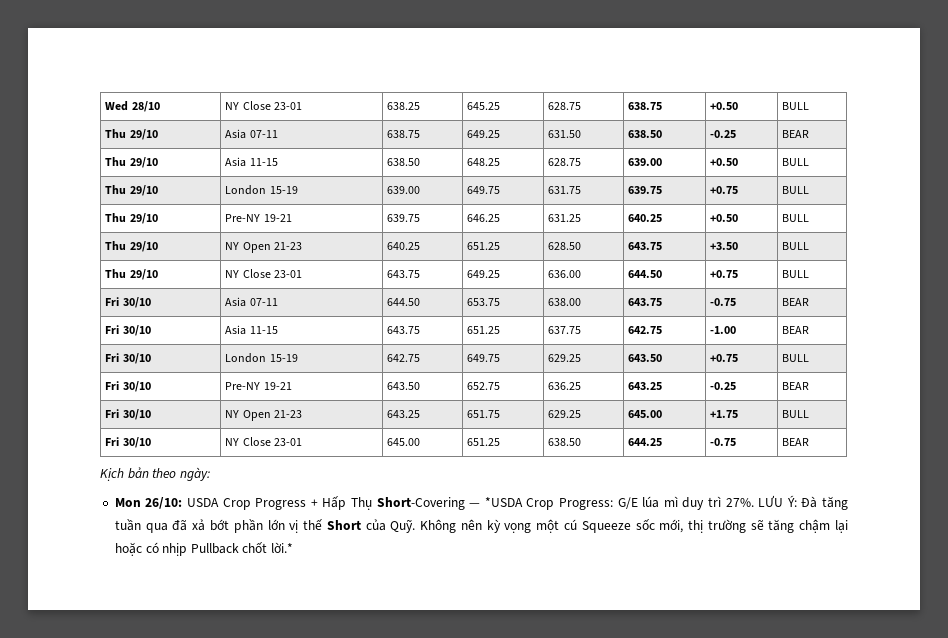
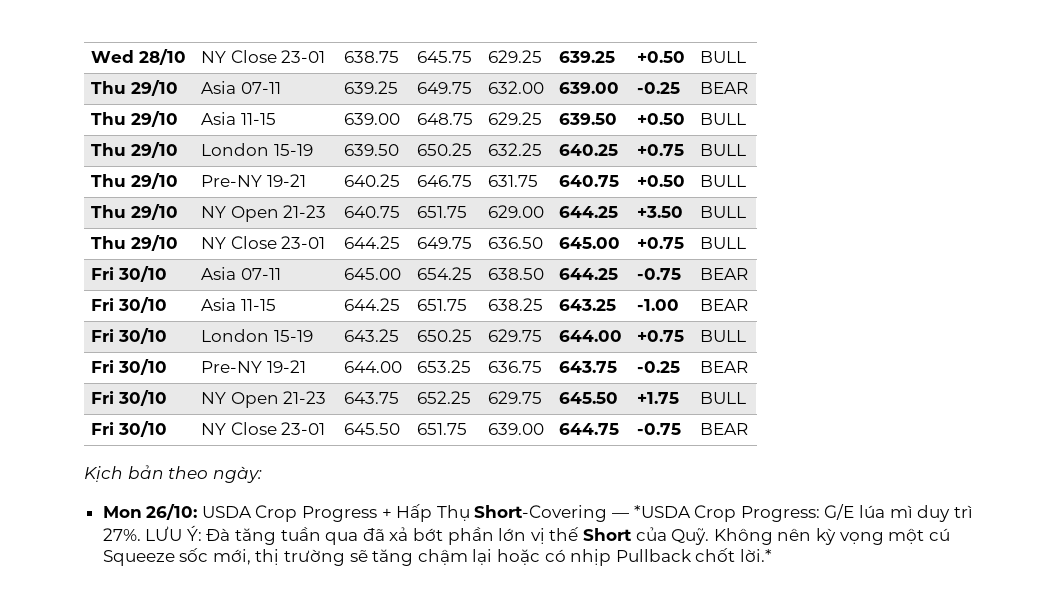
- Wed 28/10 | NY Close 23-01 | 638.25 | 645.25 | 628.75 | 638.75 | +0.50 | BULL
+ Wed 28/10 | NY Close 23-01 | 638.75 | 645.75 | 629.25 | 639.25 | +0.50 | BULL
- Thu 29/10 | Asia 07-11 | 638.75 | 649.25 | 631.50 | 638.50 | -0.25 | BEAR
+ Thu 29/10 | Asia 07-11 | 639.25 | 649.75 | 632.00 | 639.00 | -0.25 | BEAR
- Thu 29/10 | Asia 11-15 | 638.50 | 648.25 | 628.75 | 639.00 | +0.50 | BULL
+ Thu 29/10 | Asia 11-15 | 639.00 | 648.75 | 629.25 | 639.50 | +0.50 | BULL
- Thu 29/10 | London 15-19 | 639.00 | 649.75 | 631.75 | 639.75 | +0.75 | BULL
+ Thu 29/10 | London 15-19 | 639.50 | 650.25 | 632.25 | 640.25 | +0.75 | BULL
- Thu 29/10 | Pre-NY 19-21 | 639.75 | 646.25 | 631.25 | 640.25 | +0.50 | BULL
+ Thu 29/10 | Pre-NY 19-21 | 640.25 | 646.75 | 631.75 | 640.75 | +0.50 | BULL
- Thu 29/10 | NY Open 21-23 | 640.25 | 651.25 | 628.50 | 643.75 | +3.50 | BULL
+ Thu 29/10 | NY Open 21-23 | 640.75 | 651.75 | 629.00 | 644.25 | +3.50 | BULL
- Thu 29/10 | NY Close 23-01 | 643.75 | 649.25 | 636.00 | 644.50 | +0.75 | BULL
+ Thu 29/10 | NY Close 23-01 | 644.25 | 649.75 | 636.50 | 645.00 | +0.75 | BULL
- Fri 30/10 | Asia 07-11 | 644.50 | 653.75 | 638.00 | 643.75 | -0.75 | BEAR
+ Fri 30/10 | Asia 07-11 | 645.00 | 654.25 | 638.50 | 644.25 | -0.75 | BEAR
- Fri 30/10 | Asia 11-15 | 643.75 | 651.25 | 637.75 | 642.75 | -1.00 | BEAR
+ Fri 30/10 | Asia 11-15 | 644.25 | 651.75 | 638.25 | 643.25 | -1.00 | BEAR
- Fri 30/10 | London 15-19 | 642.75 | 649.75 | 629.25 | 643.50 | +0.75 | BULL
+ Fri 30/10 | London 15-19 | 643.25 | 650.25 | 629.75 | 644.00 | +0.75 | BULL
- Fri 30/10 | Pre-NY 19-21 | 643.50 | 652.75 | 636.25 | 643.25 | -0.25 | BEAR
+ Fri 30/10 | Pre-NY 19-21 | 644.00 | 653.25 | 636.75 | 643.75 | -0.25 | BEAR
- Fri 30/10 | NY Open 21-23 | 643.25 | 651.75 | 629.25 | 645.00 | +1.75 | BULL
+ Fri 30/10 | NY Open 21-23 | 643.75 | 652.25 | 629.75 | 645.50 | +1.75 | BULL
- Fri 30/10 | NY Close 23-01 | 645.00 | 651.25 | 638.50 | 644.25 | -0.75 | BEAR
+ Fri 30/10 | NY Close 23-01 | 645.50 | 651.75 | 639.00 | 644.75 | -0.75 | BEAR

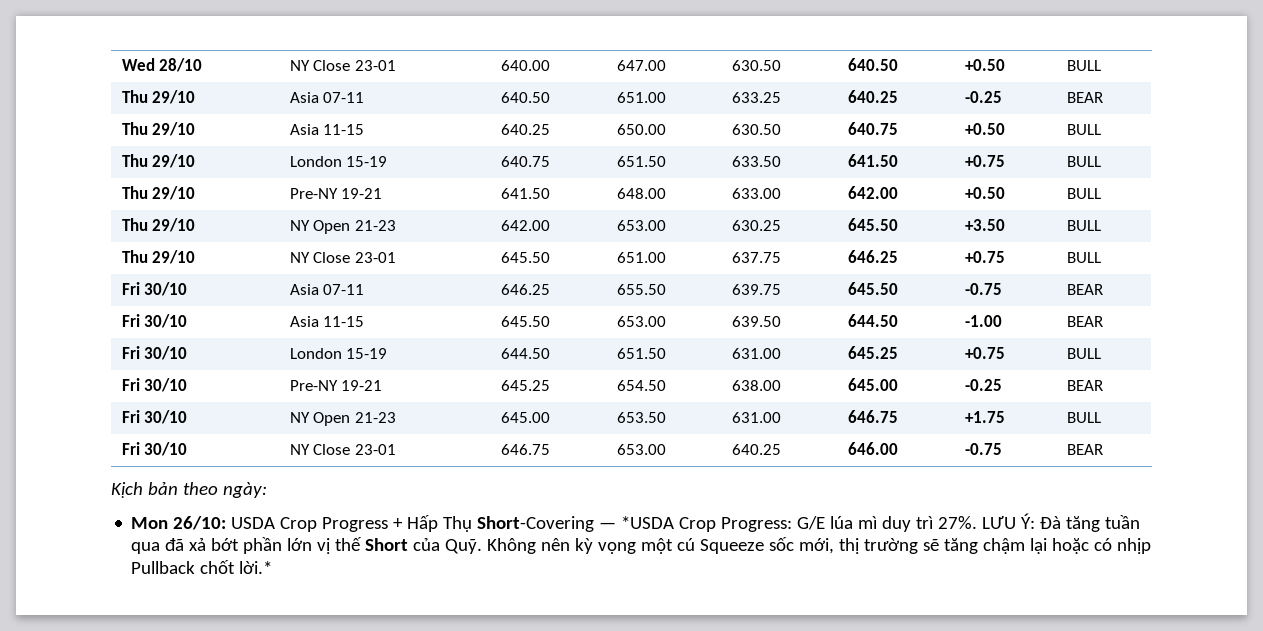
- Wed 28/10 | NY Close 23-01 | 638.75 | 645.75 | 629.25 | 639.25 | +0.50 | BULL
+ Wed 28/10 | NY Close 23-01 | 640.00 | 647.00 | 630.50 | 640.50 | +0.50 | BULL
- Thu 29/10 | Asia 07-11 | 639.25 | 649.75 | 632.00 | 639.00 | -0.25 | BEAR
+ Thu 29/10 | Asia 07-11 | 640.50 | 651.00 | 633.25 | 640.25 | -0.25 | BEAR
- Thu 29/10 | Asia 11-15 | 639.00 | 648.75 | 629.25 | 639.50 | +0.50 | BULL
+ Thu 29/10 | Asia 11-15 | 640.25 | 650.00 | 630.50 | 640.75 | +0.50 | BULL
- Thu 29/10 | London 15-19 | 639.50 | 650.25 | 632.25 | 640.25 | +0.75 | BULL
+ Thu 29/10 | London 15-19 | 640.75 | 651.50 | 633.50 | 641.50 | +0.75 | BULL
- Thu 29/10 | Pre-NY 19-21 | 640.25 | 646.75 | 631.75 | 640.75 | +0.50 | BULL
+ Thu 29/10 | Pre-NY 19-21 | 641.50 | 648.00 | 633.00 | 642.00 | +0.50 | BULL
- Thu 29/10 | NY Open 21-23 | 640.75 | 651.75 | 629.00 | 644.25 | +3.50 | BULL
+ Thu 29/10 | NY Open 21-23 | 642.00 | 653.00 | 630.25 | 645.50 | +3.50 | BULL
- Thu 29/10 | NY Close 23-01 | 644.25 | 649.75 | 636.50 | 645.00 | +0.75 | BULL
+ Thu 29/10 | NY Close 23-01 | 645.50 | 651.00 | 637.75 | 646.25 | +0.75 | BULL
- Fri 30/10 | Asia 07-11 | 645.00 | 654.25 | 638.50 | 644.25 | -0.75 | BEAR
+ Fri 30/10 | Asia 07-11 | 646.25 | 655.50 | 639.75 | 645.50 | -0.75 | BEAR
- Fri 30/10 | Asia 11-15 | 644.25 | 651.75 | 638.25 | 643.25 | -1.00 | BEAR
+ Fri 30/10 | Asia 11-15 | 645.50 | 653.00 | 639.50 | 644.50 | -1.00 | BEAR
- Fri 30/10 | London 15-19 | 643.25 | 650.25 | 629.75 | 644.00 | +0.75 | BULL
+ Fri 30/10 | London 15-19 | 644.50 | 651.50 | 631.00 | 645.25 | +0.75 | BULL
- Fri 30/10 | Pre-NY 19-21 | 644.00 | 653.25 | 636.75 | 643.75 | -0.25 | BEAR
+ Fri 30/10 | Pre-NY 19-21 | 645.25 | 654.50 | 638.00 | 645.00 | -0.25 | BEAR
- Fri 30/10 | NY Open 21-23 | 643.75 | 652.25 | 629.75 | 645.50 | +1.75 | BULL
+ Fri 30/10 | NY Open 21-23 | 645.00 | 653.50 | 631.00 | 646.75 | +1.75 | BULL
- Fri 30/10 | NY Close 23-01 | 645.50 | 651.75 | 639.00 | 644.75 | -0.75 | BEAR
+ Fri 30/10 | NY Close 23-01 | 646.75 | 653.00 | 640.25 | 646.00 | -0.75 | BEAR

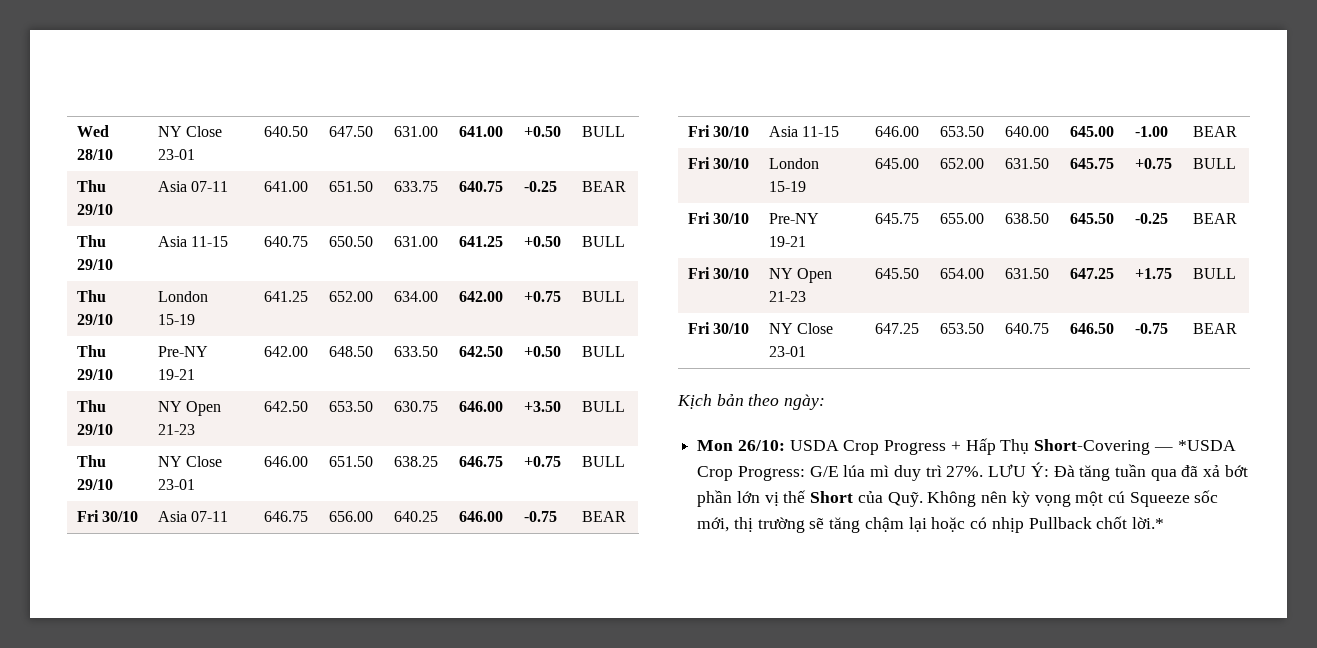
- Wed 28/10 | NY Close 23-01 | 640.00 | 647.00 | 630.50 | 640.50 | +0.50 | BULL
+ Wed 28/10 | NY Close 23-01 | 640.50 | 647.50 | 631.00 | 641.00 | +0.50 | BULL
- Thu 29/10 | Asia 07-11 | 640.50 | 651.00 | 633.25 | 640.25 | -0.25 | BEAR
+ Thu 29/10 | Asia 07-11 | 641.00 | 651.50 | 633.75 | 640.75 | -0.25 | BEAR
- Thu 29/10 | Asia 11-15 | 640.25 | 650.00 | 630.50 | 640.75 | +0.50 | BULL
+ Thu 29/10 | Asia 11-15 | 640.75 | 650.50 | 631.00 | 641.25 | +0.50 | BULL
- Thu 29/10 | London 15-19 | 640.75 | 651.50 | 633.50 | 641.50 | +0.75 | BULL
+ Thu 29/10 | London 15-19 | 641.25 | 652.00 | 634.00 | 642.00 | +0.75 | BULL
- Thu 29/10 | Pre-NY 19-21 | 641.50 | 648.00 | 633.00 | 642.00 | +0.50 | BULL
+ Thu 29/10 | Pre-NY 19-21 | 642.00 | 648.50 | 633.50 | 642.50 | +0.50 | BULL
- Thu 29/10 | NY Open 21-23 | 642.00 | 653.00 | 630.25 | 645.50 | +3.50 | BULL
+ Thu 29/10 | NY Open 21-23 | 642.50 | 653.50 | 630.75 | 646.00 | +3.50 | BULL
- Thu 29/10 | NY Close 23-01 | 645.50 | 651.00 | 637.75 | 646.25 | +0.75 | BULL
+ Thu 29/10 | NY Close 23-01 | 646.00 | 651.50 | 638.25 | 646.75 | +0.75 | BULL
- Fri 30/10 | Asia 07-11 | 646.25 | 655.50 | 639.75 | 645.50 | -0.75 | BEAR
+ Fri 30/10 | Asia 07-11 | 646.75 | 656.00 | 640.25 | 646.00 | -0.75 | BEAR
- Fri 30/10 | Asia 11-15 | 645.50 | 653.00 | 639.50 | 644.50 | -1.00 | BEAR
+ Fri 30/10 | Asia 11-15 | 646.00 | 653.50 | 640.00 | 645.00 | -1.00 | BEAR
- Fri 30/10 | London 15-19 | 644.50 | 651.50 | 631.00 | 645.25 | +0.75 | BULL
+ Fri 30/10 | London 15-19 | 645.00 | 652.00 | 631.50 | 645.75 | +0.75 | BULL
- Fri 30/10 | Pre-NY 19-21 | 645.25 | 654.50 | 638.00 | 645.00 | -0.25 | BEAR
+ Fri 30/10 | Pre-NY 19-21 | 645.75 | 655.00 | 638.50 | 645.50 | -0.25 | BEAR
- Fri 30/10 | NY Open 21-23 | 645.00 | 653.50 | 631.00 | 646.75 | +1.75 | BULL
+ Fri 30/10 | NY Open 21-23 | 645.50 | 654.00 | 631.50 | 647.25 | +1.75 | BULL
- Fri 30/10 | NY Close 23-01 | 646.75 | 653.00 | 640.25 | 646.00 | -0.75 | BEAR
+ Fri 30/10 | NY Close 23-01 | 647.25 | 653.50 | 640.75 | 646.50 | -0.75 | BEAR

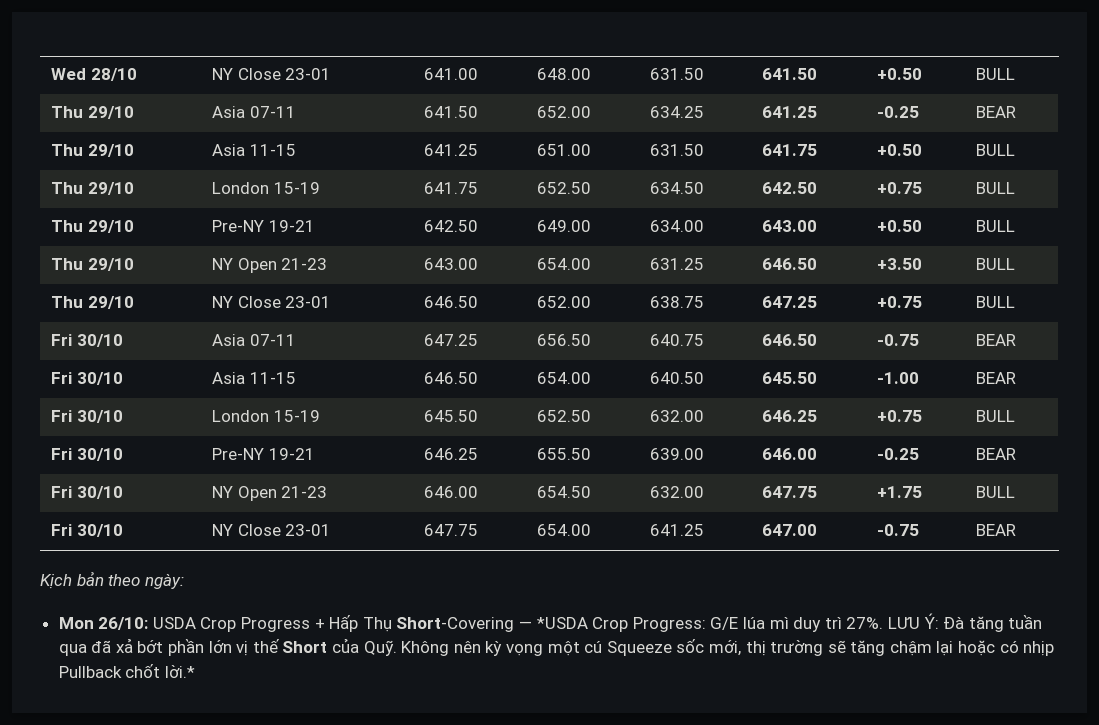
- Wed 28/10 | NY Close 23-01 | 640.50 | 647.50 | 631.00 | 641.00 | +0.50 | BULL
+ Wed 28/10 | NY Close 23-01 | 641.00 | 648.00 | 631.50 | 641.50 | +0.50 | BULL
- Thu 29/10 | Asia 07-11 | 641.00 | 651.50 | 633.75 | 640.75 | -0.25 | BEAR
+ Thu 29/10 | Asia 07-11 | 641.50 | 652.00 | 634.25 | 641.25 | -0.25 | BEAR
- Thu 29/10 | Asia 11-15 | 640.75 | 650.50 | 631.00 | 641.25 | +0.50 | BULL
+ Thu 29/10 | Asia 11-15 | 641.25 | 651.00 | 631.50 | 641.75 | +0.50 | BULL
- Thu 29/10 | London 15-19 | 641.25 | 652.00 | 634.00 | 642.00 | +0.75 | BULL
+ Thu 29/10 | London 15-19 | 641.75 | 652.50 | 634.50 | 642.50 | +0.75 | BULL
- Thu 29/10 | Pre-NY 19-21 | 642.00 | 648.50 | 633.50 | 642.50 | +0.50 | BULL
+ Thu 29/10 | Pre-NY 19-21 | 642.50 | 649.00 | 634.00 | 643.00 | +0.50 | BULL
- Thu 29/10 | NY Open 21-23 | 642.50 | 653.50 | 630.75 | 646.00 | +3.50 | BULL
+ Thu 29/10 | NY Open 21-23 | 643.00 | 654.00 | 631.25 | 646.50 | +3.50 | BULL
- Thu 29/10 | NY Close 23-01 | 646.00 | 651.50 | 638.25 | 646.75 | +0.75 | BULL
+ Thu 29/10 | NY Close 23-01 | 646.50 | 652.00 | 638.75 | 647.25 | +0.75 | BULL
- Fri 30/10 | Asia 07-11 | 646.75 | 656.00 | 640.25 | 646.00 | -0.75 | BEAR
+ Fri 30/10 | Asia 07-11 | 647.25 | 656.50 | 640.75 | 646.50 | -0.75 | BEAR
- Fri 30/10 | Asia 11-15 | 646.00 | 653.50 | 640.00 | 645.00 | -1.00 | BEAR
+ Fri 30/10 | Asia 11-15 | 646.50 | 654.00 | 640.50 | 645.50 | -1.00 | BEAR
- Fri 30/10 | London 15-19 | 645.00 | 652.00 | 631.50 | 645.75 | +0.75 | BULL
+ Fri 30/10 | London 15-19 | 645.50 | 652.50 | 632.00 | 646.25 | +0.75 | BULL
- Fri 30/10 | Pre-NY 19-21 | 645.75 | 655.00 | 638.50 | 645.50 | -0.25 | BEAR
+ Fri 30/10 | Pre-NY 19-21 | 646.25 | 655.50 | 639.00 | 646.00 | -0.25 | BEAR
- Fri 30/10 | NY Open 21-23 | 645.50 | 654.00 | 631.50 | 647.25 | +1.75 | BULL
+ Fri 30/10 | NY Open 21-23 | 646.00 | 654.50 | 632.00 | 647.75 | +1.75 | BULL
- Fri 30/10 | NY Close 23-01 | 647.25 | 653.50 | 640.75 | 646.50 | -0.75 | BEAR
+ Fri 30/10 | NY Close 23-01 | 647.75 | 654.00 | 641.25 | 647.00 | -0.75 | BEAR

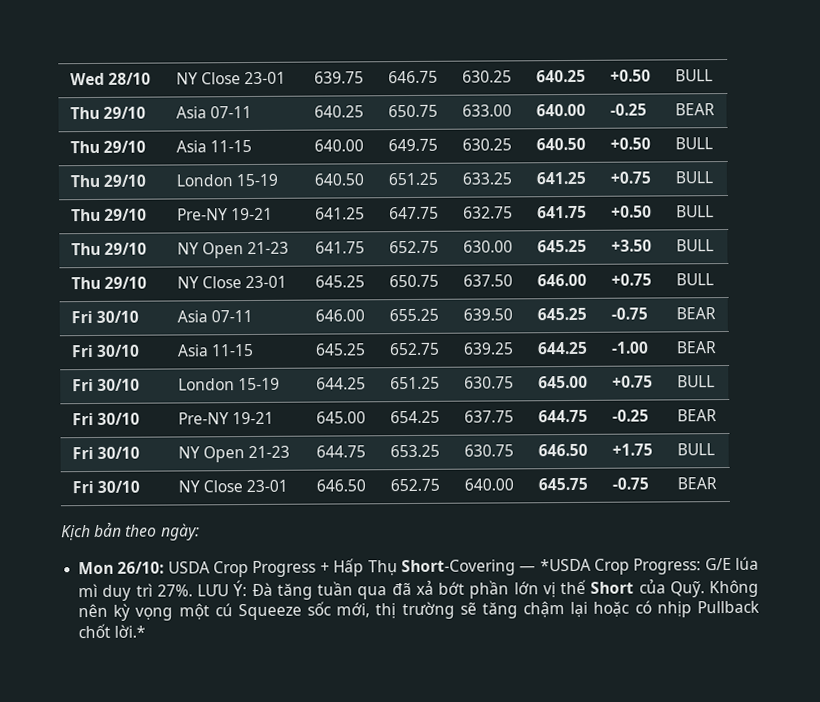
- Wed 28/10 | NY Close 23-01 | 641.00 | 648.00 | 631.50 | 641.50 | +0.50 | BULL
+ Wed 28/10 | NY Close 23-01 | 639.75 | 646.75 | 630.25 | 640.25 | +0.50 | BULL
- Thu 29/10 | Asia 07-11 | 641.50 | 652.00 | 634.25 | 641.25 | -0.25 | BEAR
+ Thu 29/10 | Asia 07-11 | 640.25 | 650.75 | 633.00 | 640.00 | -0.25 | BEAR
- Thu 29/10 | Asia 11-15 | 641.25 | 651.00 | 631.50 | 641.75 | +0.50 | BULL
+ Thu 29/10 | Asia 11-15 | 640.00 | 649.75 | 630.25 | 640.50 | +0.50 | BULL
- Thu 29/10 | London 15-19 | 641.75 | 652.50 | 634.50 | 642.50 | +0.75 | BULL
+ Thu 29/10 | London 15-19 | 640.50 | 651.25 | 633.25 | 641.25 | +0.75 | BULL
- Thu 29/10 | Pre-NY 19-21 | 642.50 | 649.00 | 634.00 | 643.00 | +0.50 | BULL
+ Thu 29/10 | Pre-NY 19-21 | 641.25 | 647.75 | 632.75 | 641.75 | +0.50 | BULL
- Thu 29/10 | NY Open 21-23 | 643.00 | 654.00 | 631.25 | 646.50 | +3.50 | BULL
+ Thu 29/10 | NY Open 21-23 | 641.75 | 652.75 | 630.00 | 645.25 | +3.50 | BULL
- Thu 29/10 | NY Close 23-01 | 646.50 | 652.00 | 638.75 | 647.25 | +0.75 | BULL
+ Thu 29/10 | NY Close 23-01 | 645.25 | 650.75 | 637.50 | 646.00 | +0.75 | BULL
- Fri 30/10 | Asia 07-11 | 647.25 | 656.50 | 640.75 | 646.50 | -0.75 | BEAR
+ Fri 30/10 | Asia 07-11 | 646.00 | 655.25 | 639.50 | 645.25 | -0.75 | BEAR
- Fri 30/10 | Asia 11-15 | 646.50 | 654.00 | 640.50 | 645.50 | -1.00 | BEAR
+ Fri 30/10 | Asia 11-15 | 645.25 | 652.75 | 639.25 | 644.25 | -1.00 | BEAR
- Fri 30/10 | London 15-19 | 645.50 | 652.50 | 632.00 | 646.25 | +0.75 | BULL
+ Fri 30/10 | London 15-19 | 644.25 | 651.25 | 630.75 | 645.00 | +0.75 | BULL
- Fri 30/10 | Pre-NY 19-21 | 646.25 | 655.50 | 639.00 | 646.00 | -0.25 | BEAR
+ Fri 30/10 | Pre-NY 19-21 | 645.00 | 654.25 | 637.75 | 644.75 | -0.25 | BEAR
- Fri 30/10 | NY Open 21-23 | 646.00 | 654.50 | 632.00 | 647.75 | +1.75 | BULL
+ Fri 30/10 | NY Open 21-23 | 644.75 | 653.25 | 630.75 | 646.50 | +1.75 | BULL
- Fri 30/10 | NY Close 23-01 | 647.75 | 654.00 | 641.25 | 647.00 | -0.75 | BEAR
+ Fri 30/10 | NY Close 23-01 | 646.50 | 652.75 | 640.00 | 645.75 | -0.75 | BEAR

